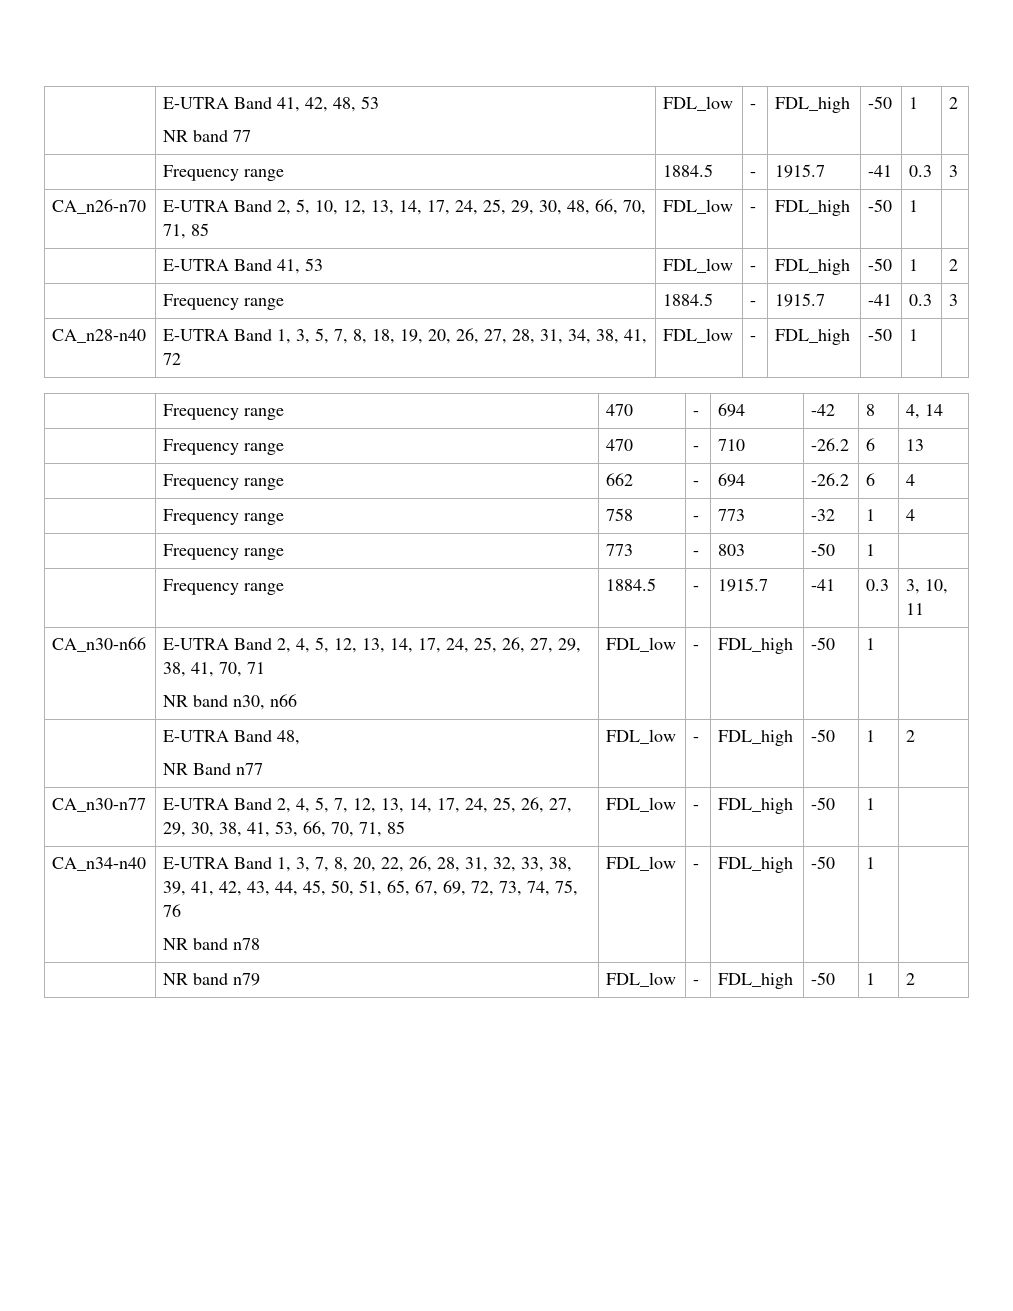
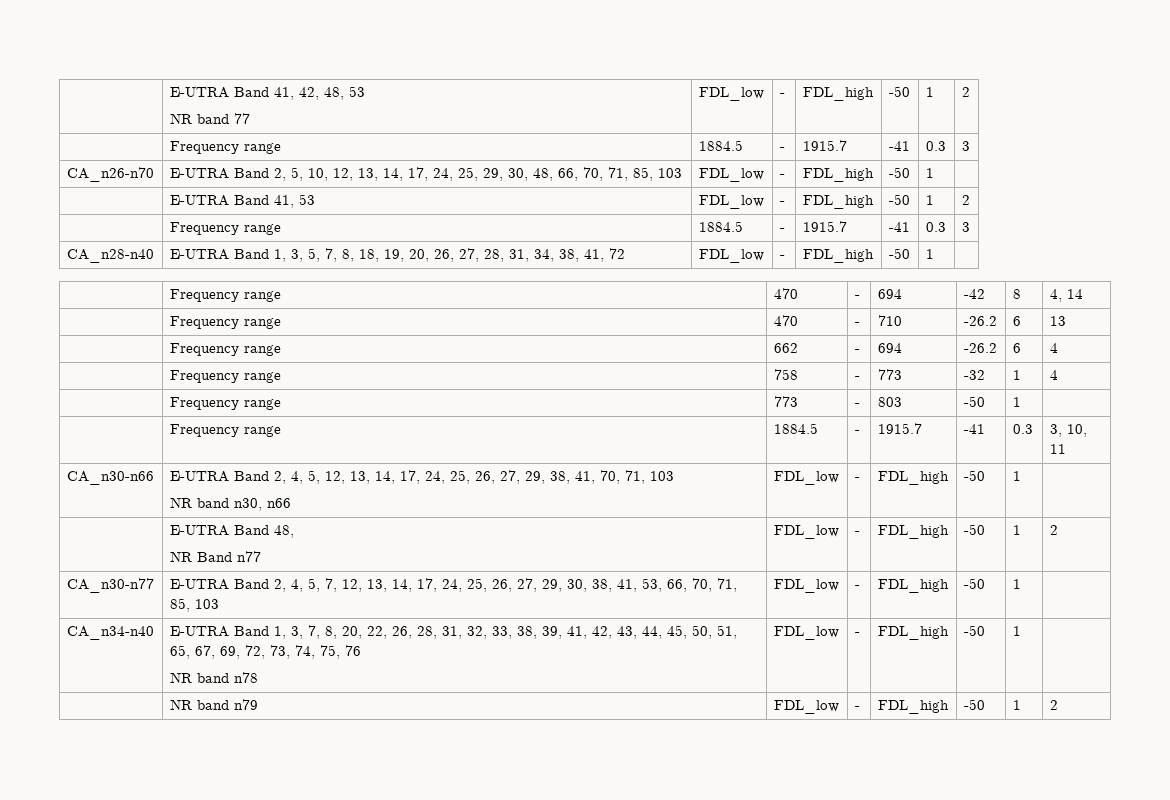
- CA_n26-n70 | E-UTRA Band 2, 5, 10, 12, 13, 14, 17, 24, 25, 29, 30, 48, 66, 70, 71, 85 | FDL_low | - | FDL_high | -50 | 1 |
+ CA_n26-n70 | E-UTRA Band 2, 5, 10, 12, 13, 14, 17, 24, 25, 29, 30, 48, 66, 70, 71, 85, 103 | FDL_low | - | FDL_high | -50 | 1 |
- CA_n30-n66 | E-UTRA Band 2, 4, 5, 12, 13, 14, 17, 24, 25, 26, 27, 29, 38, 41, 70, 71
+ CA_n30-n66 | E-UTRA Band 2, 4, 5, 12, 13, 14, 17, 24, 25, 26, 27, 29, 38, 41, 70, 71, 103
- CA_n30-n77 | E-UTRA Band 2, 4, 5, 7, 12, 13, 14, 17, 24, 25, 26, 27, 29, 30, 38, 41, 53, 66, 70, 71, 85 | FDL_low | - | FDL_high | -50 | 1 |
+ CA_n30-n77 | E-UTRA Band 2, 4, 5, 7, 12, 13, 14, 17, 24, 25, 26, 27, 29, 30, 38, 41, 53, 66, 70, 71, 85, 103 | FDL_low | - | FDL_high | -50 | 1 |

